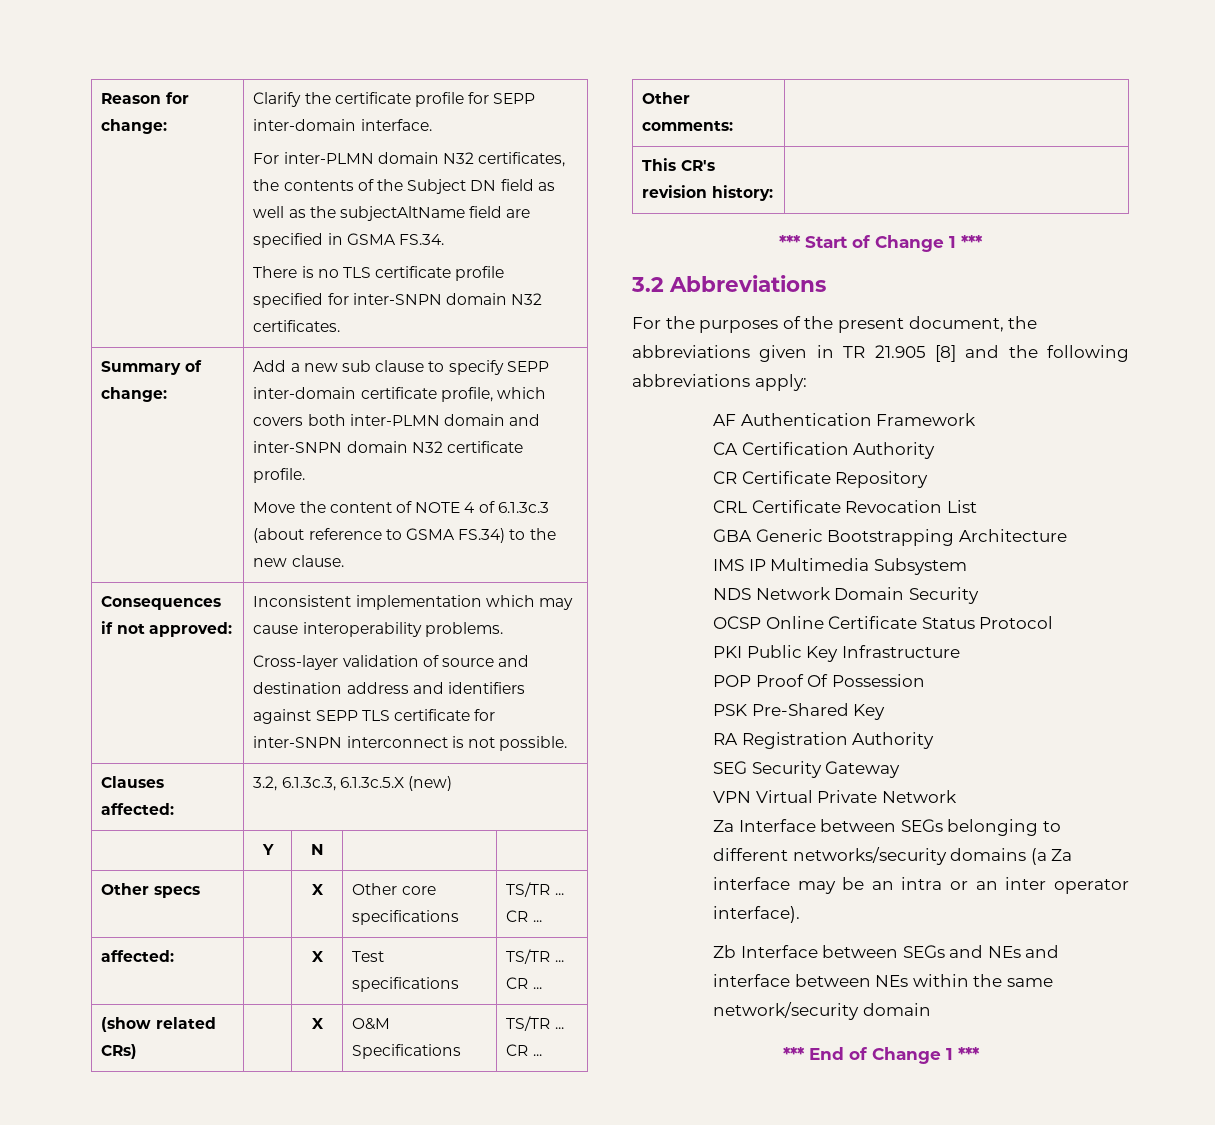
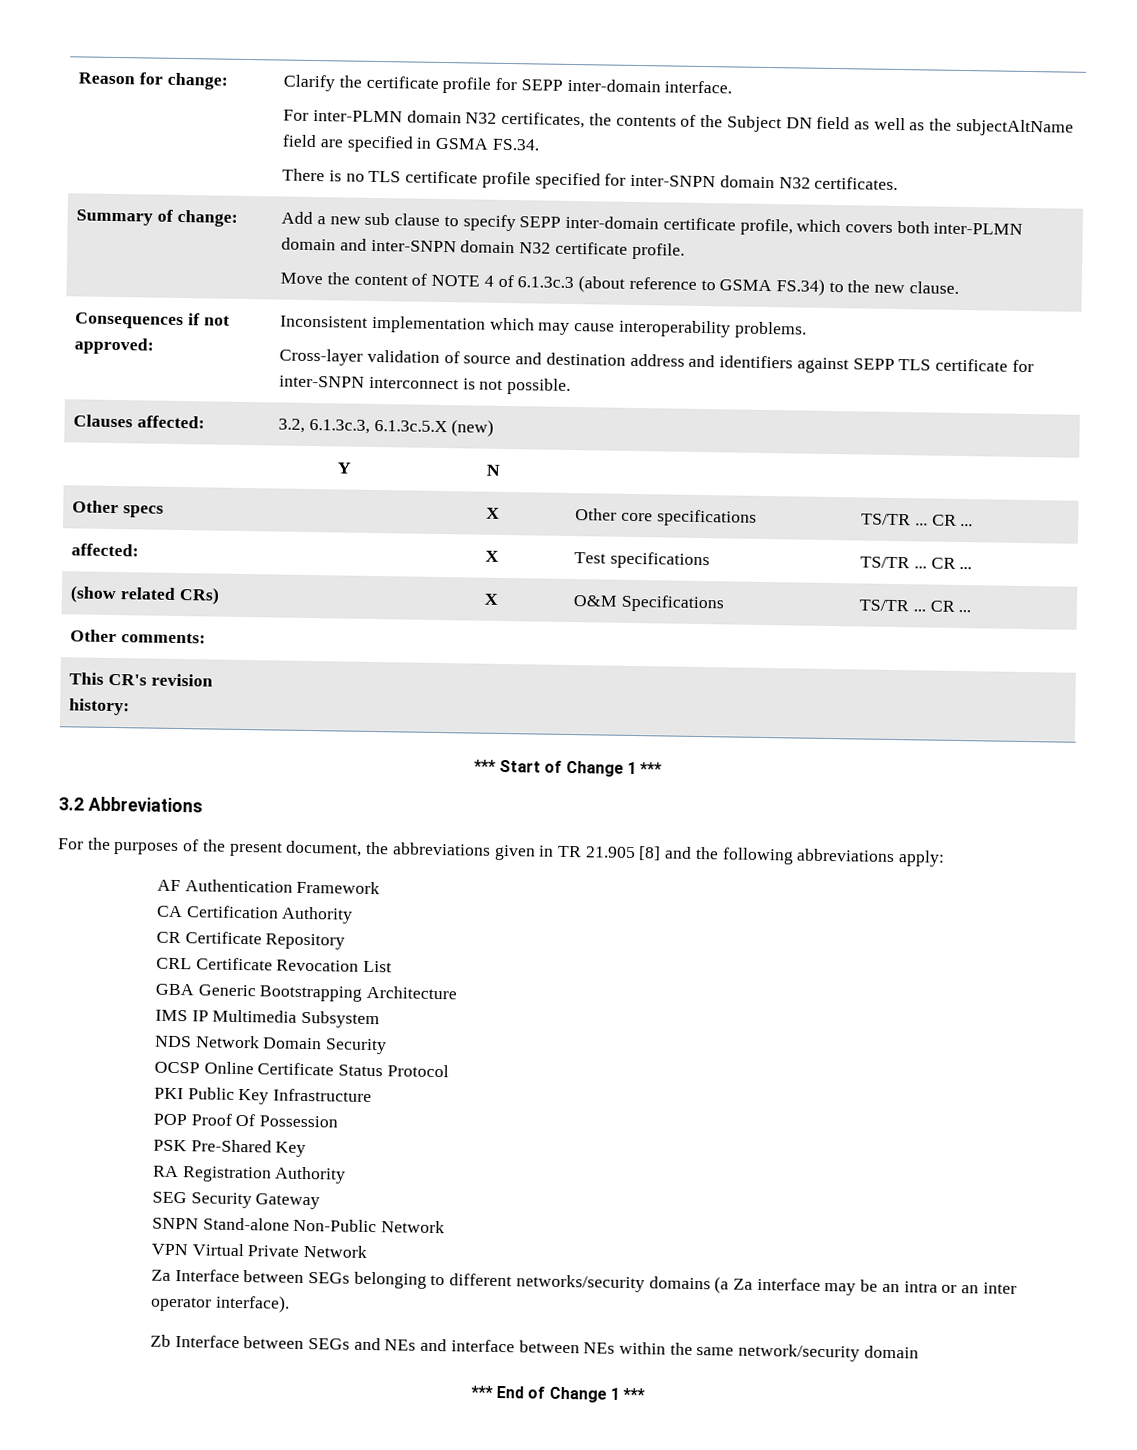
+ SNPN Stand-alone Non-Public Network

